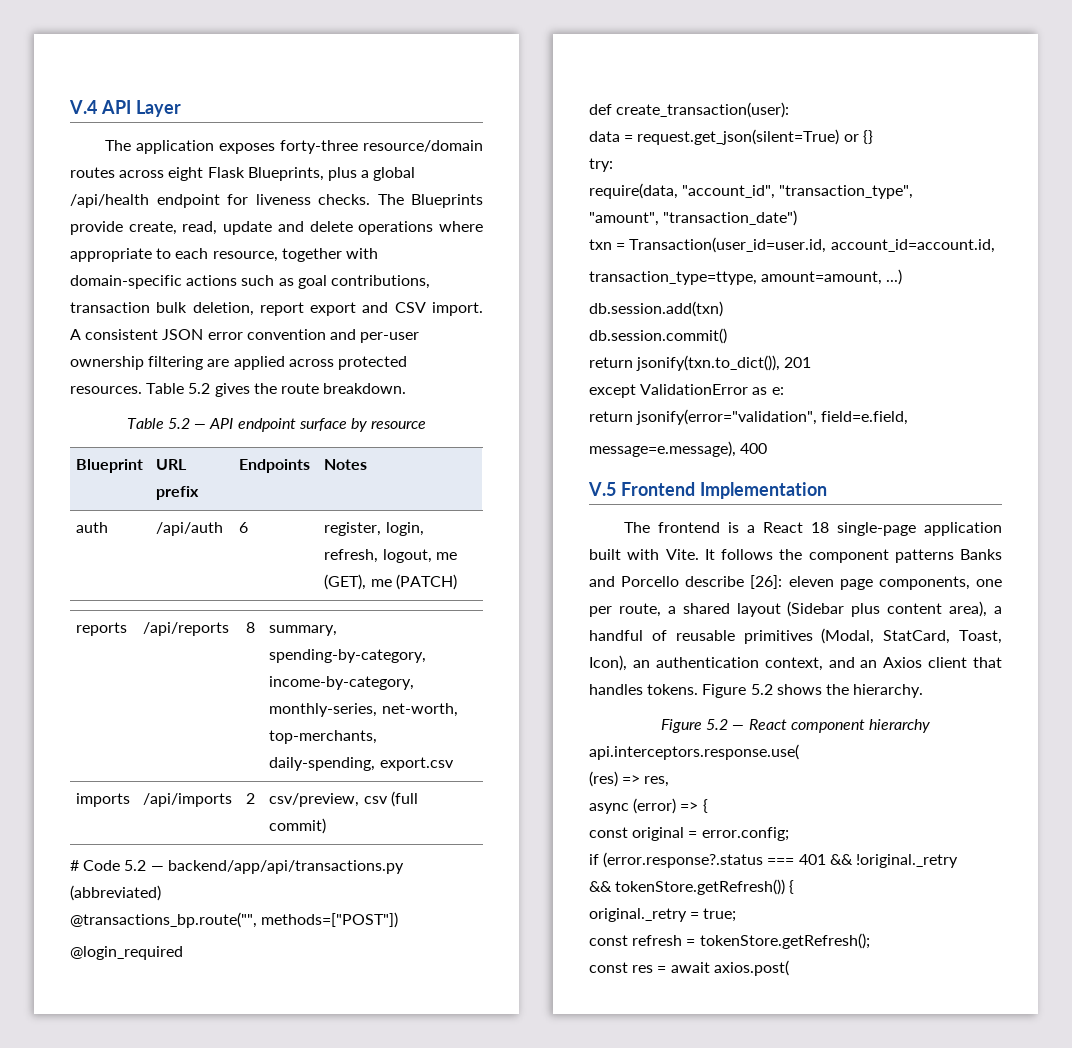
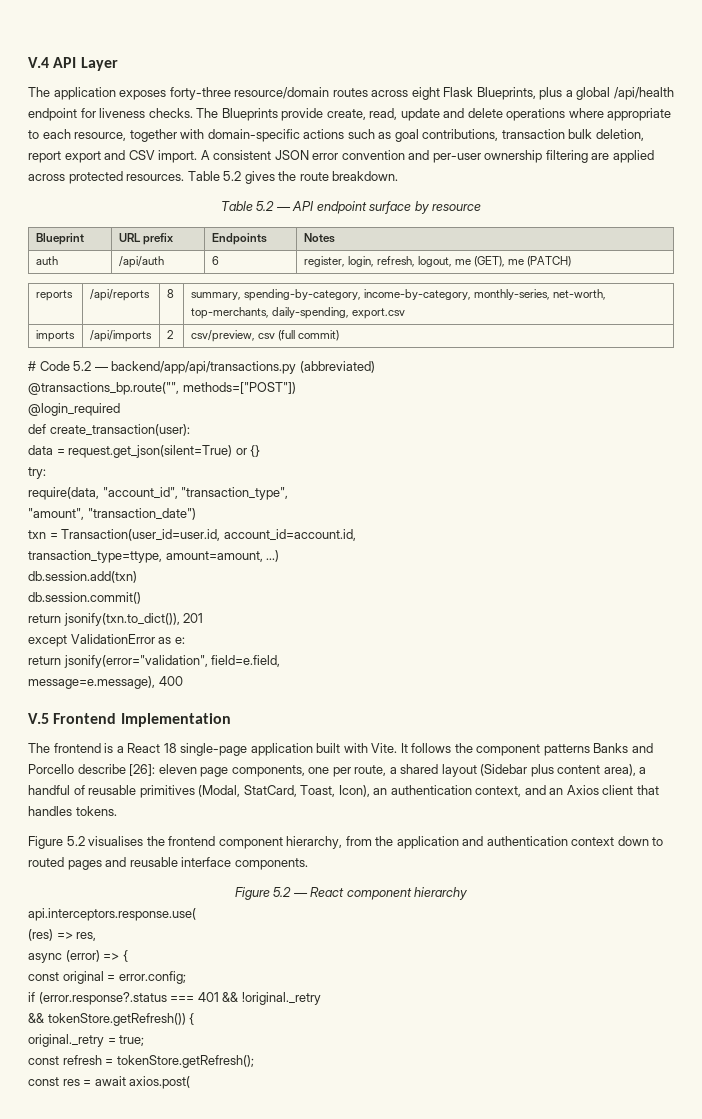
- It follows the component patterns Banks and Porcello describe [26]: eleven page components, one per route, a shared layout (Sidebar plus content area), a handful of reusable primitives (Modal, StatCard, Toast, Icon), an authentication context, and an Axios client that handles tokens. Figure 5.2 shows the hierarchy.
+ It follows the component patterns Banks and Porcello describe [26]: eleven page components, one per route, a shared layout (Sidebar plus content area), a handful of reusable primitives (Modal, StatCard, Toast, Icon), an authentication context, and an Axios client that handles tokens.
+ Figure 5.2 visualises the frontend component hierarchy, from the application and authentication context down to routed pages and reusable interface components.

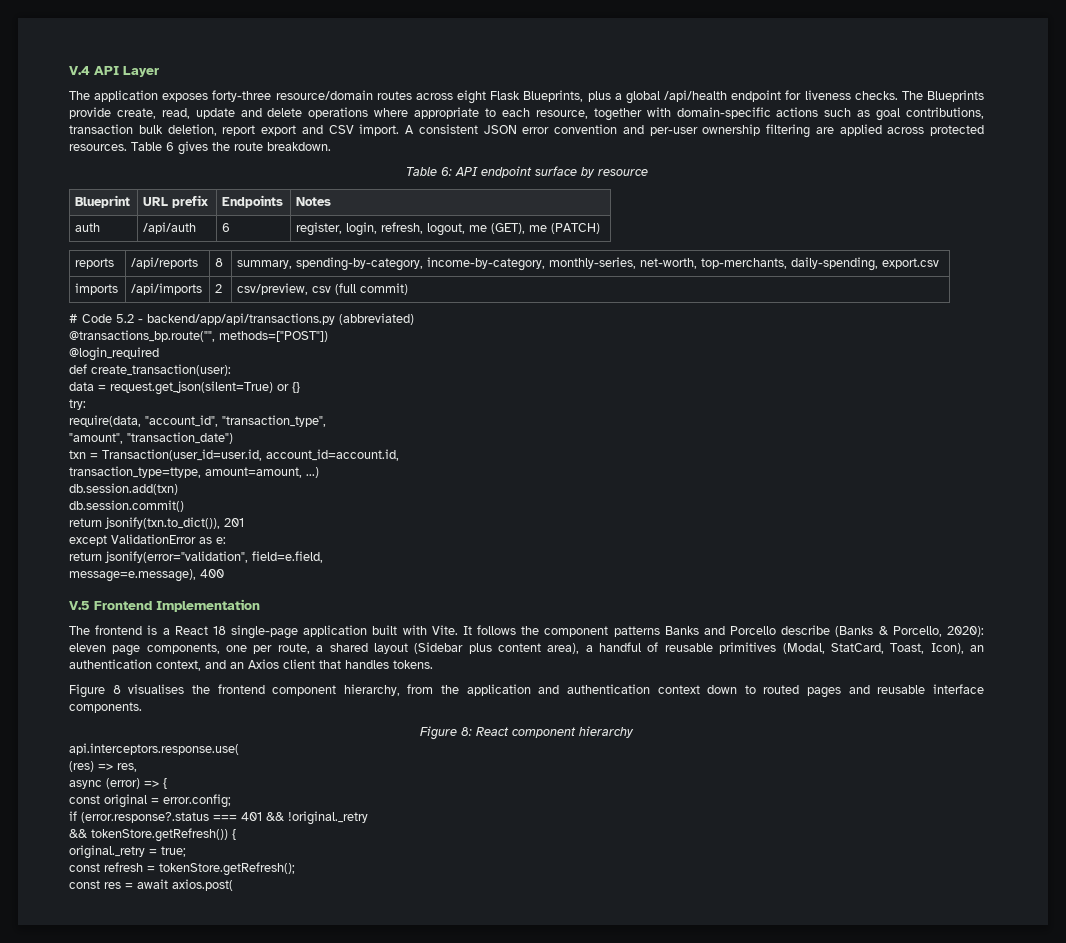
- Table 5.2 gives the route breakdown.
+ Table 6 gives the route breakdown.
- Table 5.2 — API endpoint surface by resource
+ Table 6: API endpoint surface by resource
- # Code 5.2 — backend/app/api/transactions.py (abbreviated)
+ # Code 5.2 - backend/app/api/transactions.py (abbreviated)
- It follows the component patterns Banks and Porcello describe [26]: eleven page components, one per route, a shared layout (Sidebar plus content area), a handful of reusable primitives (Modal, StatCard, Toast, Icon), an authentication context, and an Axios client that handles tokens.
+ It follows the component patterns Banks and Porcello describe (Banks & Porcello, 2020): eleven page components, one per route, a shared layout (Sidebar plus content area), a handful of reusable primitives (Modal, StatCard, Toast, Icon), an authentication context, and an Axios client that handles tokens.
- Figure 5.2 visualises the frontend component hierarchy, from the application and authentication context down to routed pages and reusable interface components.
+ Figure 8 visualises the frontend component hierarchy, from the application and authentication context down to routed pages and reusable interface components.
- Figure 5.2 — React component hierarchy
+ Figure 8: React component hierarchy

